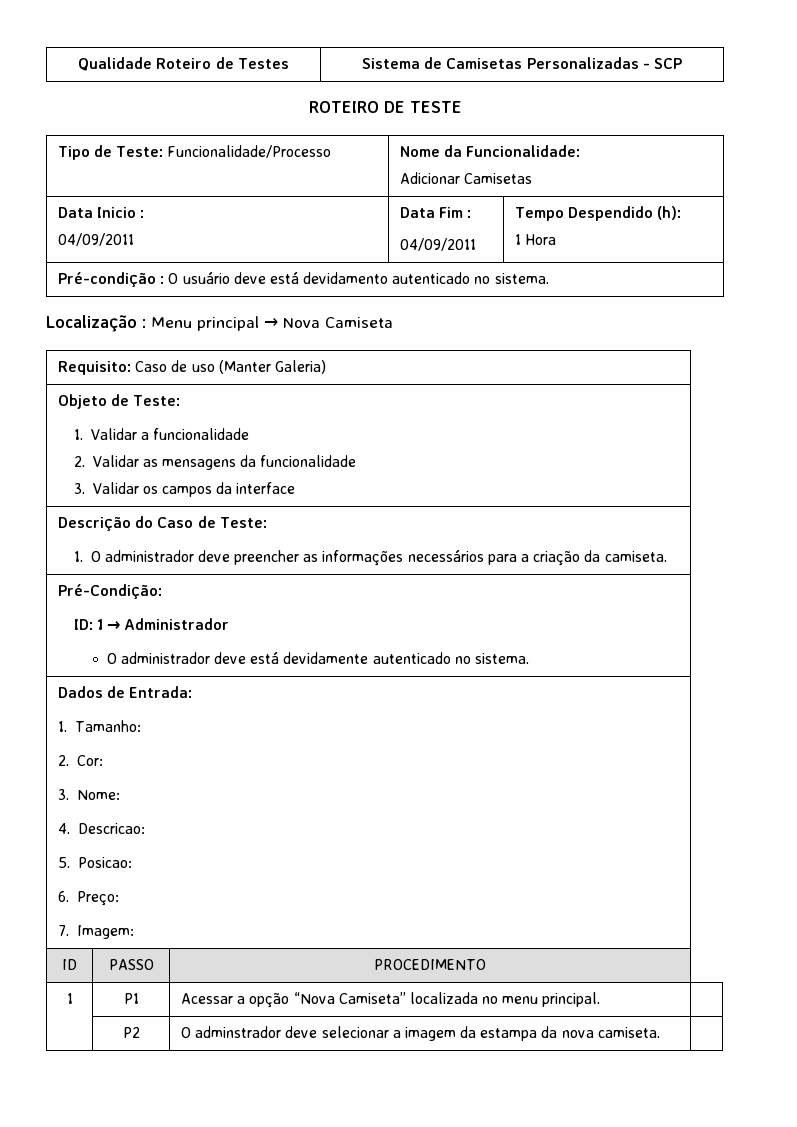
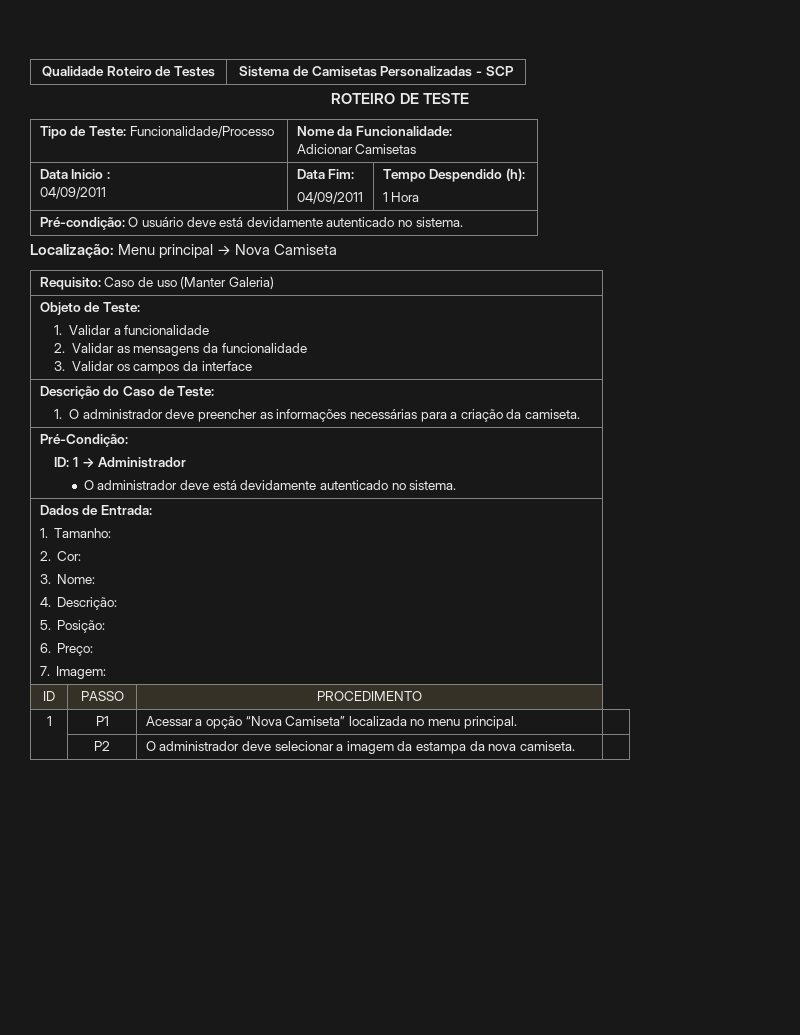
  Data Inicio :
- 04/09/2011 | Data Fim :
+ 04/09/2011 | Data Fim:
- Pré-condição : O usuário deve está devidamento autenticado no sistema.
- Localização : Menu principal → Nova Camiseta
+ Pré-condição: O usuário deve está devidamente autenticado no sistema.
+ Localização: Menu principal → Nova Camiseta
  Descrição do Caso de Teste:
- 1. O administrador deve preencher as informações necessários para a criação da camiseta.
+ 1. O administrador deve preencher as informações necessárias para a criação da camiseta.
  Dados de Entrada:
  1. Tamanho:
  2. Cor:
  3. Nome:
- 4. Descricao:
- 5. Posicao:
+ 4. Descrição:
+ 5. Posição:
- | P2 | O adminstrador deve selecionar a imagem da estampa da nova camiseta. |
+ | P2 | O administrador deve selecionar a imagem da estampa da nova camiseta. |

